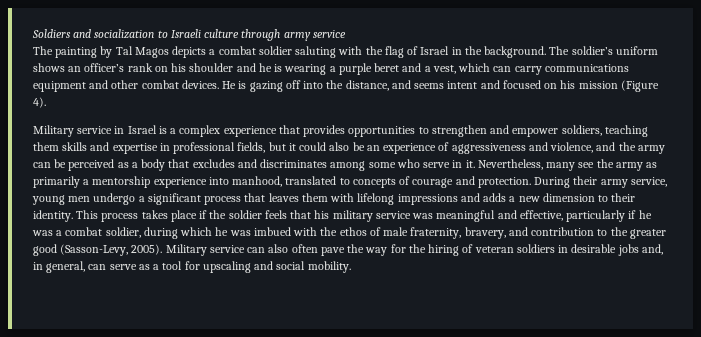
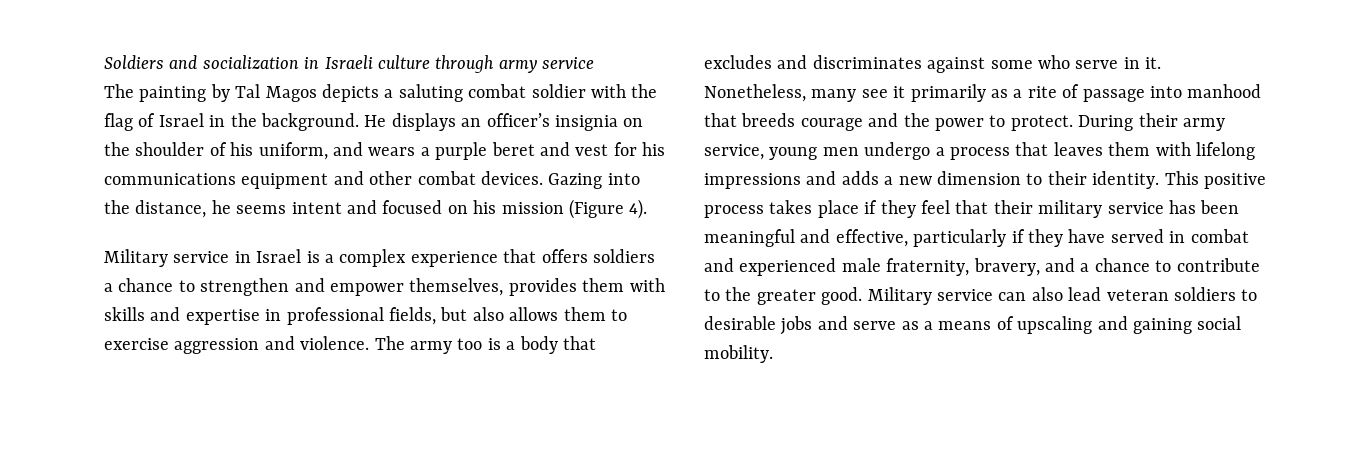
- Soldiers and socialization to Israeli culture through army service
+ Soldiers and socialization in Israeli culture through army service
- The painting by Tal Magos depicts a combat soldier saluting with the flag of Israel in the background.
+ The painting by Tal Magos depicts a saluting combat soldier with the flag of Israel in the background.
- The soldier’s uniform shows an officer’s rank on his shoulder and he is wearing a purple beret and a vest, which can carry communications equipment and other combat devices.
+ He displays an officer’s insignia on the shoulder of his uniform, and wears a purple beret and vest for his communications equipment and other combat devices.
- He is gazing off into the distance, and seems intent and focused on his mission (Figure 4).
+ Gazing into the distance, he seems intent and focused on his mission (Figure 4).
- Military service in Israel is a complex experience that provides opportunities to strengthen and empower soldiers, teaching them skills and expertise in professional fields, but it could also be an experience of aggressiveness and violence, and the army can be perceived as a body that excludes and discriminates among some who serve in it.
+ Military service in Israel is a complex experience that offers soldiers a chance to strengthen and empower themselves, provides them with skills and expertise in professional fields, but also allows them to exercise aggression and violence. The army too is a body that excludes and discriminates against some who serve in it.
- Nevertheless, many see the army as primarily a mentorship experience into manhood, translated to concepts of courage and protection.
+ Nonetheless, many see it primarily as a rite of passage into manhood that breeds courage and the power to protect.
- During their army service, young men undergo a significant process that leaves them with lifelong impressions and adds a new dimension to their identity.
+ During their army service, young men undergo a process that leaves them with lifelong impressions and adds a new dimension to their identity.
- This process takes place if the soldier feels that his military service was meaningful and effective, particularly if he was a combat soldier, during which he was imbued with the ethos of male fraternity, bravery, and contribution to the greater good (Sasson-Levy, 2005). Military service can also often pave the way for the hiring of veteran soldiers in desirable jobs and, in general, can serve as a tool for upscaling and social mobility.
+ This positive process takes place if they feel that their military service has been meaningful and effective, particularly if they have served in combat and experienced male fraternity, bravery, and a chance to contribute to the greater good. Military service can also lead veteran soldiers to desirable jobs and serve as a means of upscaling and gaining social mobility.

